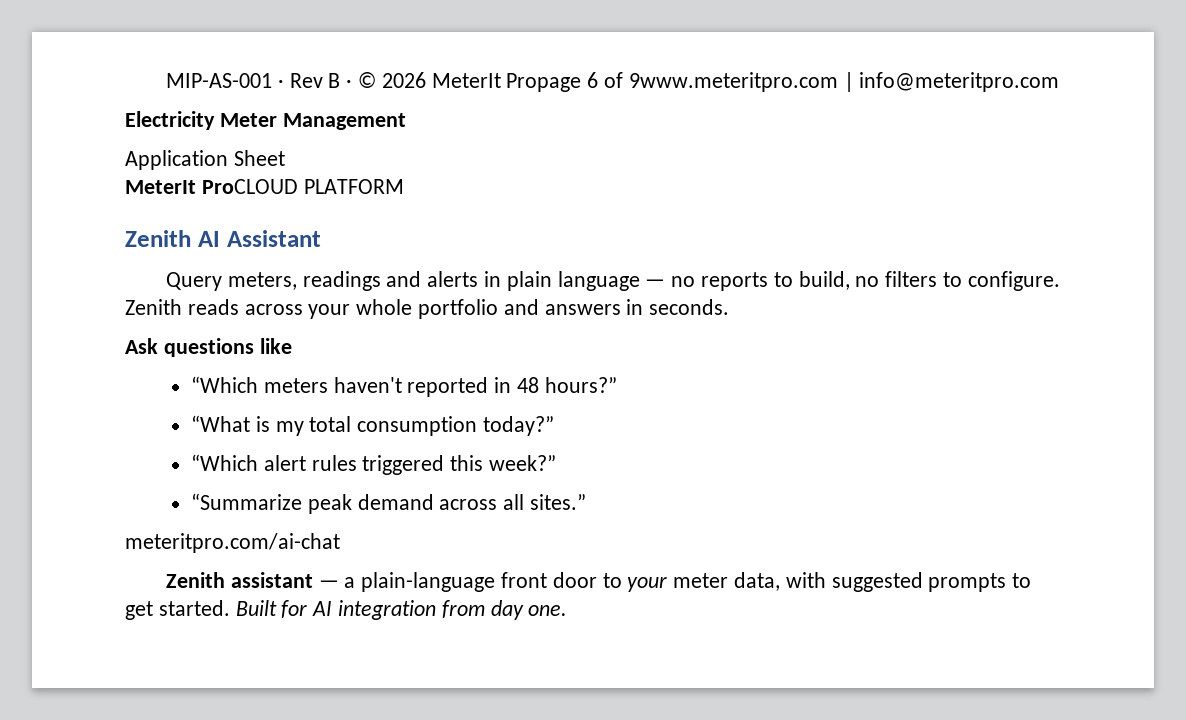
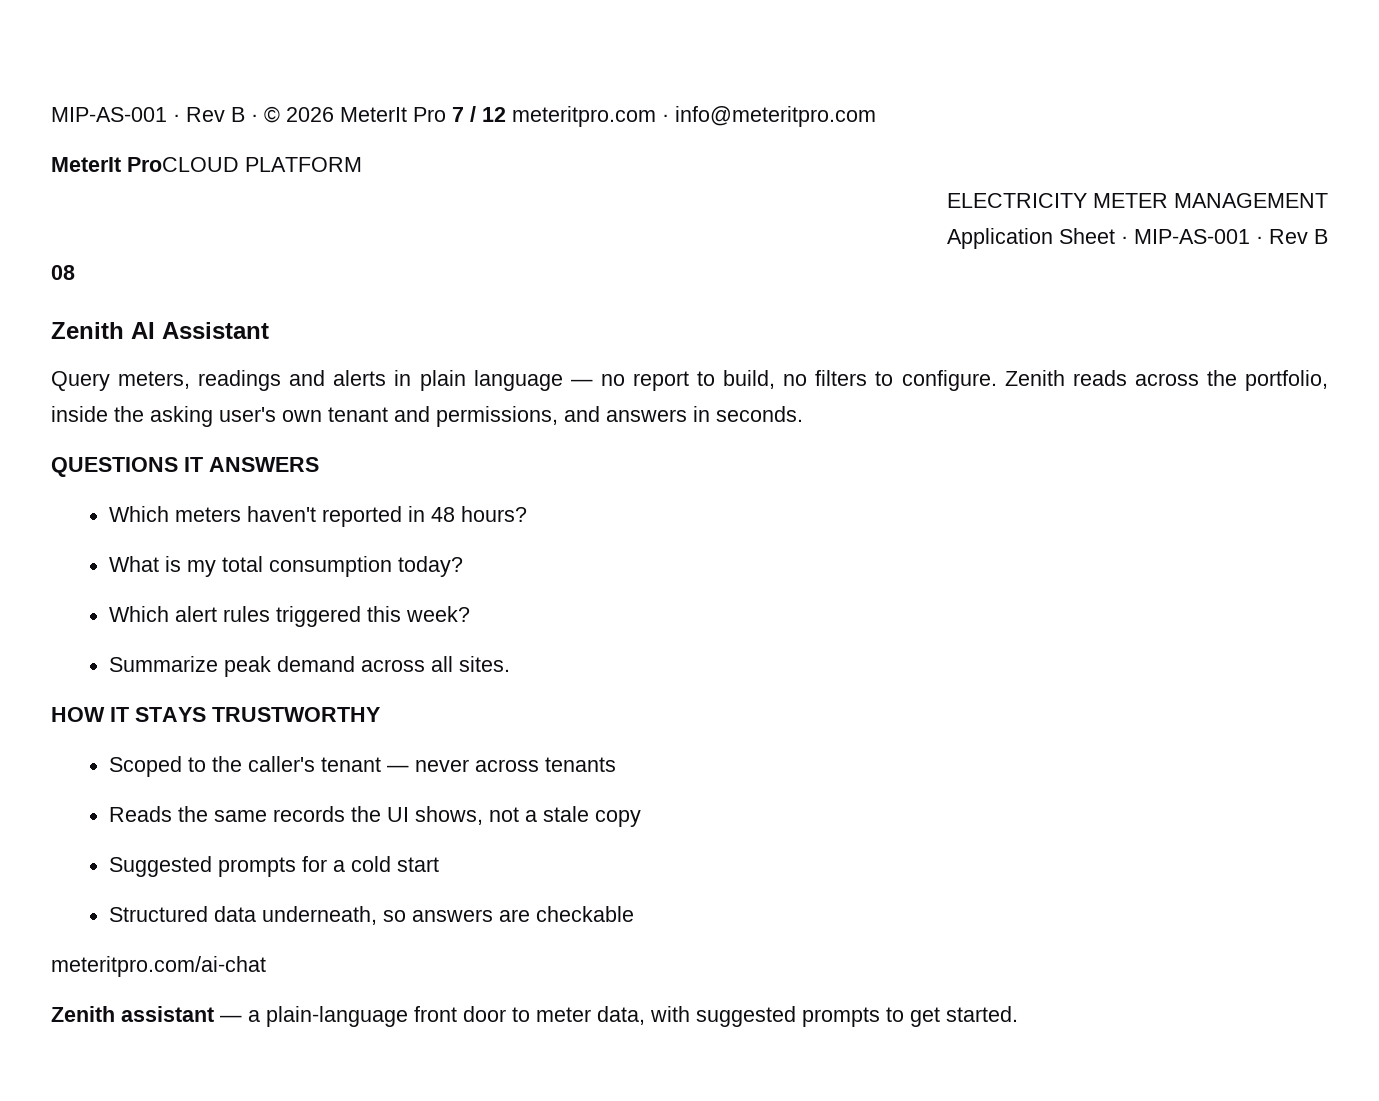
- MIP-AS-001 · Rev B · © 2026 MeterIt Propage 6 of 9www.meteritpro.com | info@meteritpro.com
- Electricity Meter Management
- Application Sheet
+ MIP-AS-001 · Rev B · © 2026 MeterIt Pro 7 / 12 meteritpro.com · info@meteritpro.com
  MeterIt ProCLOUD PLATFORM
+ ELECTRICITY METER MANAGEMENT
+ Application Sheet · MIP-AS-001 · Rev B
+ 08
- Query meters, readings and alerts in plain language — no reports to build, no filters to configure.
+ Query meters, readings and alerts in plain language — no report to build, no filters to configure.
- Zenith reads across your whole portfolio and answers in seconds.
+ Zenith reads across the portfolio, inside the asking user's own tenant and permissions, and answers in seconds.
- Ask questions like
- “Which meters haven't reported in 48 hours?”
- “What is my total consumption today?”
- “Which alert rules triggered this week?”
- “Summarize peak demand across all sites.”
+ QUESTIONS IT ANSWERS
+ Which meters haven't reported in 48 hours?
+ What is my total consumption today?
+ Which alert rules triggered this week?
+ Summarize peak demand across all sites.
+ HOW IT STAYS TRUSTWORTHY
+ Scoped to the caller's tenant — never across tenants
+ Reads the same records the UI shows, not a stale copy
+ Suggested prompts for a cold start
+ Structured data underneath, so answers are checkable
- Zenith assistant — a plain-language front door to your meter data, with suggested prompts to get started. Built for AI integration from day one.
+ Zenith assistant — a plain-language front door to meter data, with suggested prompts to get started.

